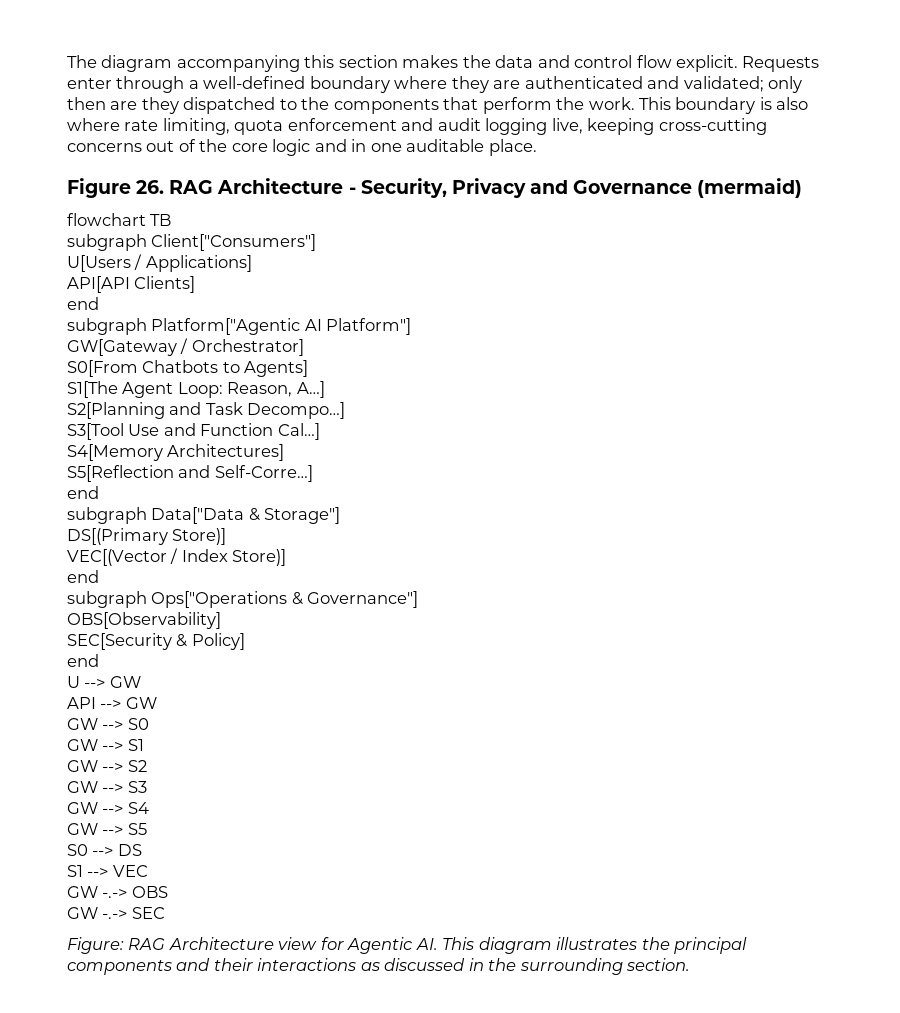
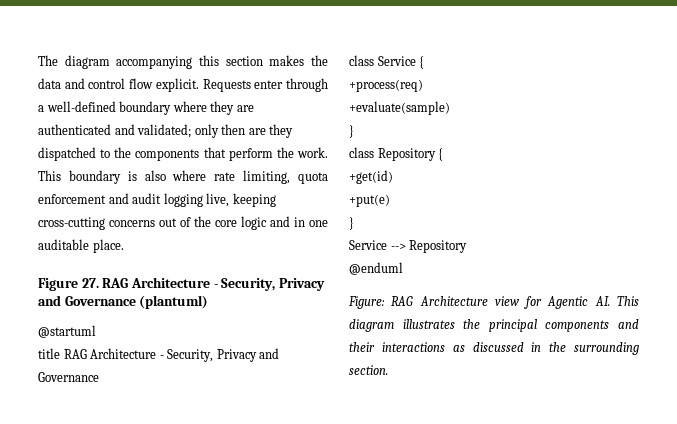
- Figure 26. RAG Architecture - Security, Privacy and Governance (mermaid)
- flowchart TB
- subgraph Client["Consumers"]
- U[Users / Applications]
- API[API Clients]
- end
- subgraph Platform["Agentic AI Platform"]
- GW[Gateway / Orchestrator]
- S0[From Chatbots to Agents]
- S1[The Agent Loop: Reason, A…]
- S2[Planning and Task Decompo…]
- S3[Tool Use and Function Cal…]
- S4[Memory Architectures]
- S5[Reflection and Self-Corre…]
- end
- subgraph Data["Data & Storage"]
- DS[(Primary Store)]
- VEC[(Vector / Index Store)]
- end
- subgraph Ops["Operations & Governance"]
- OBS[Observability]
- SEC[Security & Policy]
- end
- U --> GW
- API --> GW
- GW --> S0
- GW --> S1
- GW --> S2
- GW --> S3
- GW --> S4
- GW --> S5
- S0 --> DS
- S1 --> VEC
- GW -.-> OBS
- GW -.-> SEC
+ Figure 27. RAG Architecture - Security, Privacy and Governance (plantuml)
+ @startuml
+ title RAG Architecture - Security, Privacy and Governance
+ class Service {
+ +process(req)
+ +evaluate(sample)
+ }
+ class Repository {
+ +get(id)
+ +put(e)
+ }
+ Service --> Repository
+ @enduml

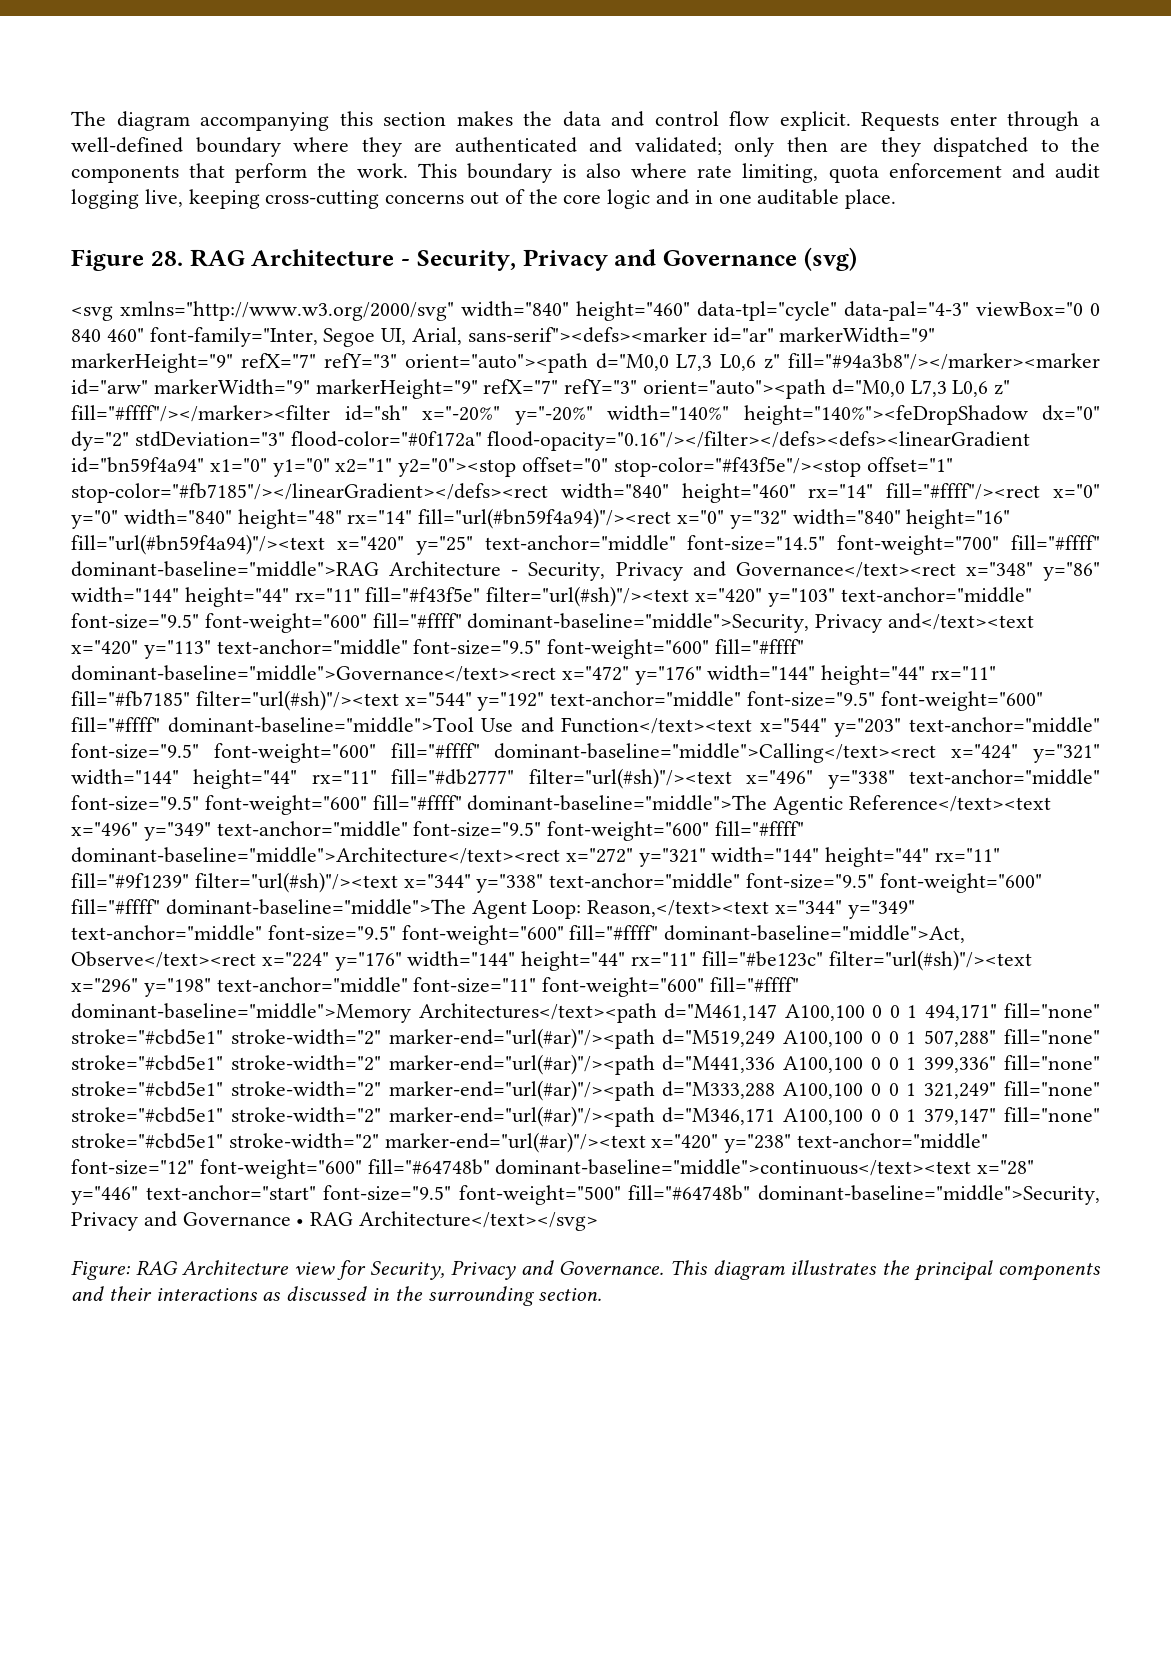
- Figure 27. RAG Architecture - Security, Privacy and Governance (plantuml)
- @startuml
- title RAG Architecture - Security, Privacy and Governance
- class Service {
- +process(req)
- +evaluate(sample)
- }
- class Repository {
- +get(id)
- +put(e)
- }
- Service --> Repository
- @enduml
+ Figure 28. RAG Architecture - Security, Privacy and Governance (svg)
+ <svg xmlns="http://www.w3.org/2000/svg" width="840" height="460" data-tpl="cycle" data-pal="4-3" viewBox="0 0 840 460" font-family="Inter, Segoe UI, Arial, sans-serif"><defs><marker id="ar" markerWidth="9" markerHeight="9" refX="7" refY="3" orient="auto"><path d="M0,0 L7,3 L0,6 z" fill="#94a3b8"/></marker><marker id="arw" markerWidth="9" markerHeight="9" refX="7" refY="3" orient="auto"><path d="M0,0 L7,3 L0,6 z" fill="#ffff"/></marker><filter id="sh" x="-20%" y="-20%" width="140%" height="140%"><feDropShadow dx="0" dy="2" stdDeviation="3" flood-color="#0f172a" flood-opacity="0.16"/></filter></defs><defs><linearGradient id="bn59f4a94" x1="0" y1="0" x2="1" y2="0"><stop offset="0" stop-color="#f43f5e"/><stop offset="1" stop-color="#fb7185"/></linearGradient></defs><rect width="840" height="460" rx="14" fill="#ffff"/><rect x="0" y="0" width="840" height="48" rx="14" fill="url(#bn59f4a94)"/><rect x="0" y="32" width="840" height="16" fill="url(#bn59f4a94)"/><text x="420" y="25" text-anchor="middle" font-size="14.5" font-weight="700" fill="#ffff" dominant-baseline="middle">RAG Architecture - Security, Privacy and Governance</text><rect x="348" y="86" width="144" height="44" rx="11" fill="#f43f5e" filter="url(#sh)"/><text x="420" y="103" text-anchor="middle" font-size="9.5" font-weight="600" fill="#ffff" dominant-baseline="middle">Security, Privacy and</text><text x="420" y="113" text-anchor="middle" font-size="9.5" font-weight="600" fill="#ffff" dominant-baseline="middle">Governance</text><rect x="472" y="176" width="144" height="44" rx="11" fill="#fb7185" filter="url(#sh)"/><text x="544" y="192" text-anchor="middle" font-size="9.5" font-weight="600" fill="#ffff" dominant-baseline="middle">Tool Use and Function</text><text x="544" y="203" text-anchor="middle" font-size="9.5" font-weight="600" fill="#ffff" dominant-baseline="middle">Calling</text><rect x="424" y="321" width="144" height="44" rx="11" fill="#db2777" filter="url(#sh)"/><text x="496" y="338" text-anchor="middle" font-size="9.5" font-weight="600" fill="#ffff" dominant-baseline="middle">The Agentic Reference</text><text x="496" y="349" text-anchor="middle" font-size="9.5" font-weight="600" fill="#ffff" dominant-baseline="middle">Architecture</text><rect x="272" y="321" width="144" height="44" rx="11" fill="#9f1239" filter="url(#sh)"/><text x="344" y="338" text-anchor="middle" font-size="9.5" font-weight="600" fill="#ffff" dominant-baseline="middle">The Agent Loop: Reason,</text><text x="344" y="349" text-anchor="middle" font-size="9.5" font-weight="600" fill="#ffff" dominant-baseline="middle">Act, Observe</text><rect x="224" y="176" width="144" height="44" rx="11" fill="#be123c" filter="url(#sh)"/><text x="296" y="198" text-anchor="middle" font-size="11" font-weight="600" fill="#ffff" dominant-baseline="middle">Memory Architectures</text><path d="M461,147 A100,100 0 0 1 494,171" fill="none" stroke="#cbd5e1" stroke-width="2" marker-end="url(#ar)"/><path d="M519,249 A100,100 0 0 1 507,288" fill="none" stroke="#cbd5e1" stroke-width="2" marker-end="url(#ar)"/><path d="M441,336 A100,100 0 0 1 399,336" fill="none" stroke="#cbd5e1" stroke-width="2" marker-end="url(#ar)"/><path d="M333,288 A100,100 0 0 1 321,249" fill="none" stroke="#cbd5e1" stroke-width="2" marker-end="url(#ar)"/><path d="M346,171 A100,100 0 0 1 379,147" fill="none" stroke="#cbd5e1" stroke-width="2" marker-end="url(#ar)"/><text x="420" y="238" text-anchor="middle" font-size="12" font-weight="600" fill="#64748b" dominant-baseline="middle">continuous</text><text x="28" y="446" text-anchor="start" font-size="9.5" font-weight="500" fill="#64748b" dominant-baseline="middle">Security, Privacy and Governance • RAG Architecture</text></svg>
- Figure: RAG Architecture view for Agentic AI. This diagram illustrates the principal components and their interactions as discussed in the surrounding section.
+ Figure: RAG Architecture view for Security, Privacy and Governance. This diagram illustrates the principal components and their interactions as discussed in the surrounding section.

